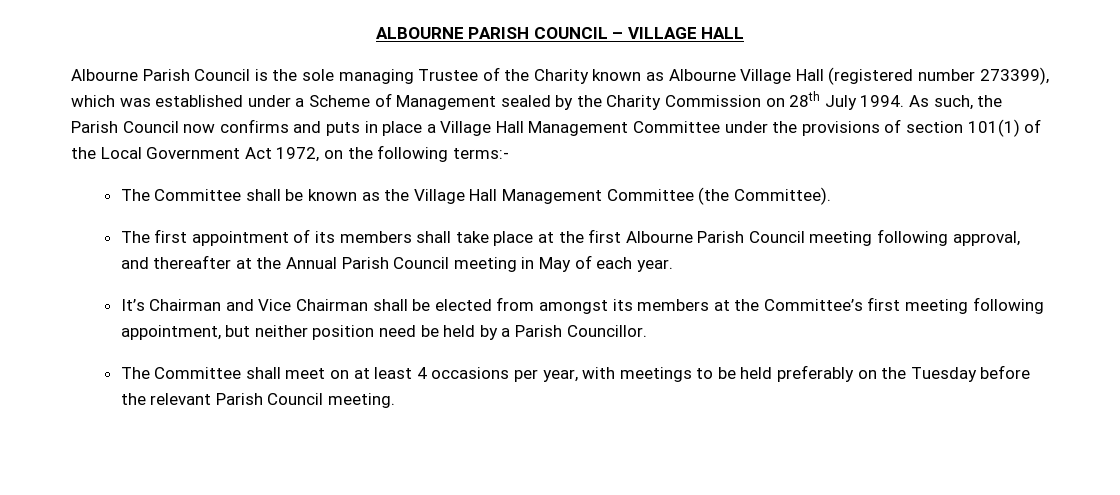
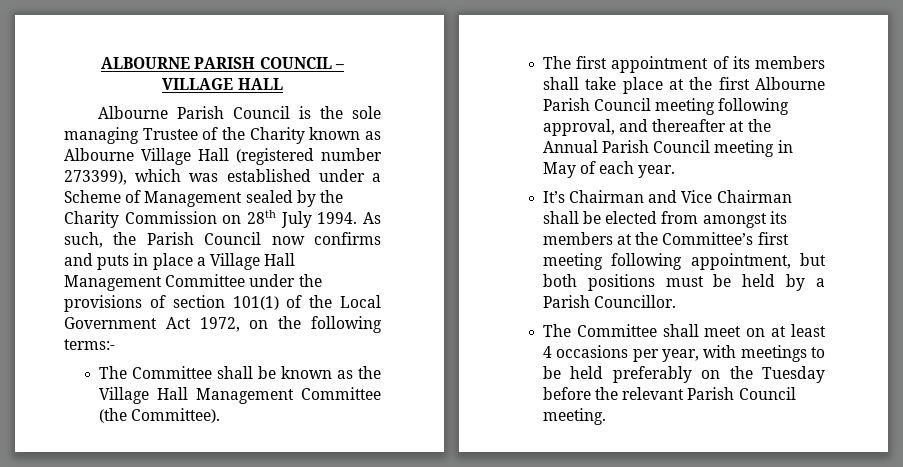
- It’s Chairman and Vice Chairman shall be elected from amongst its members at the Committee’s first meeting following appointment, but neither position need be held by a Parish Councillor.
+ It’s Chairman and Vice Chairman shall be elected from amongst its members at the Committee’s first meeting following appointment, but both positions must be held by a Parish Councillor.

